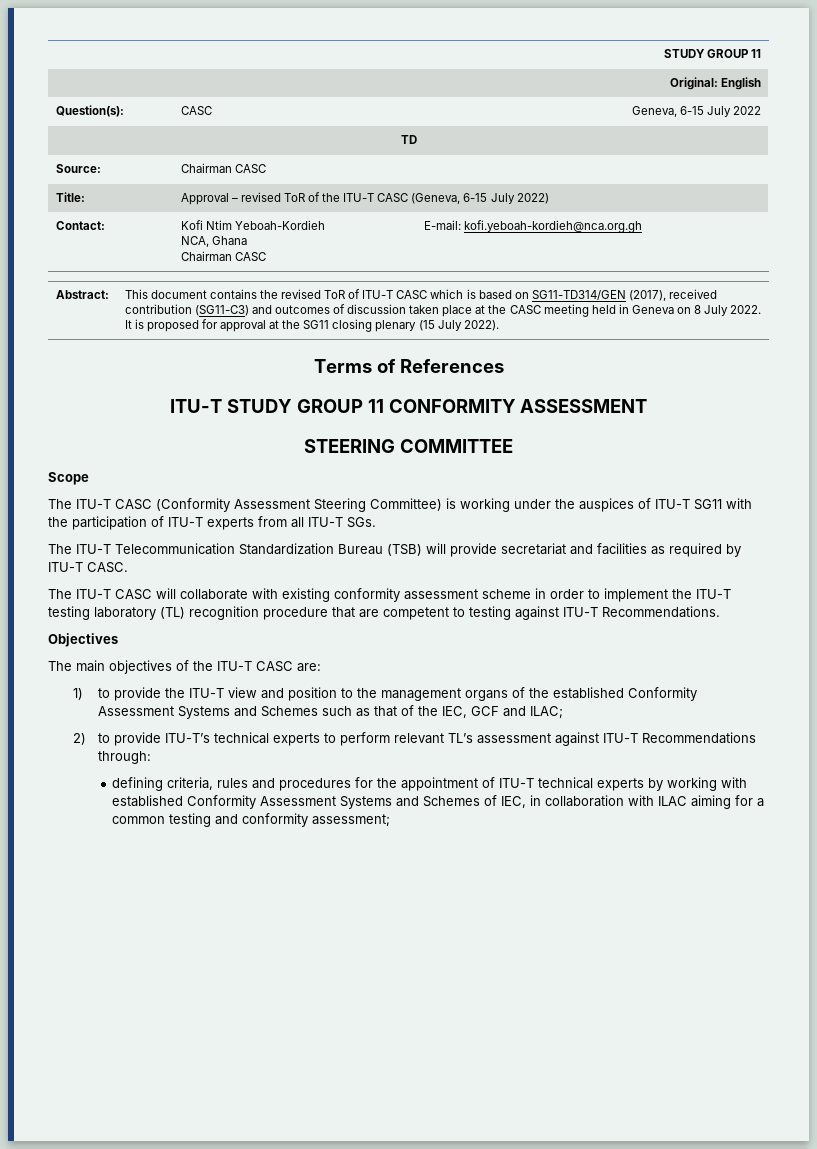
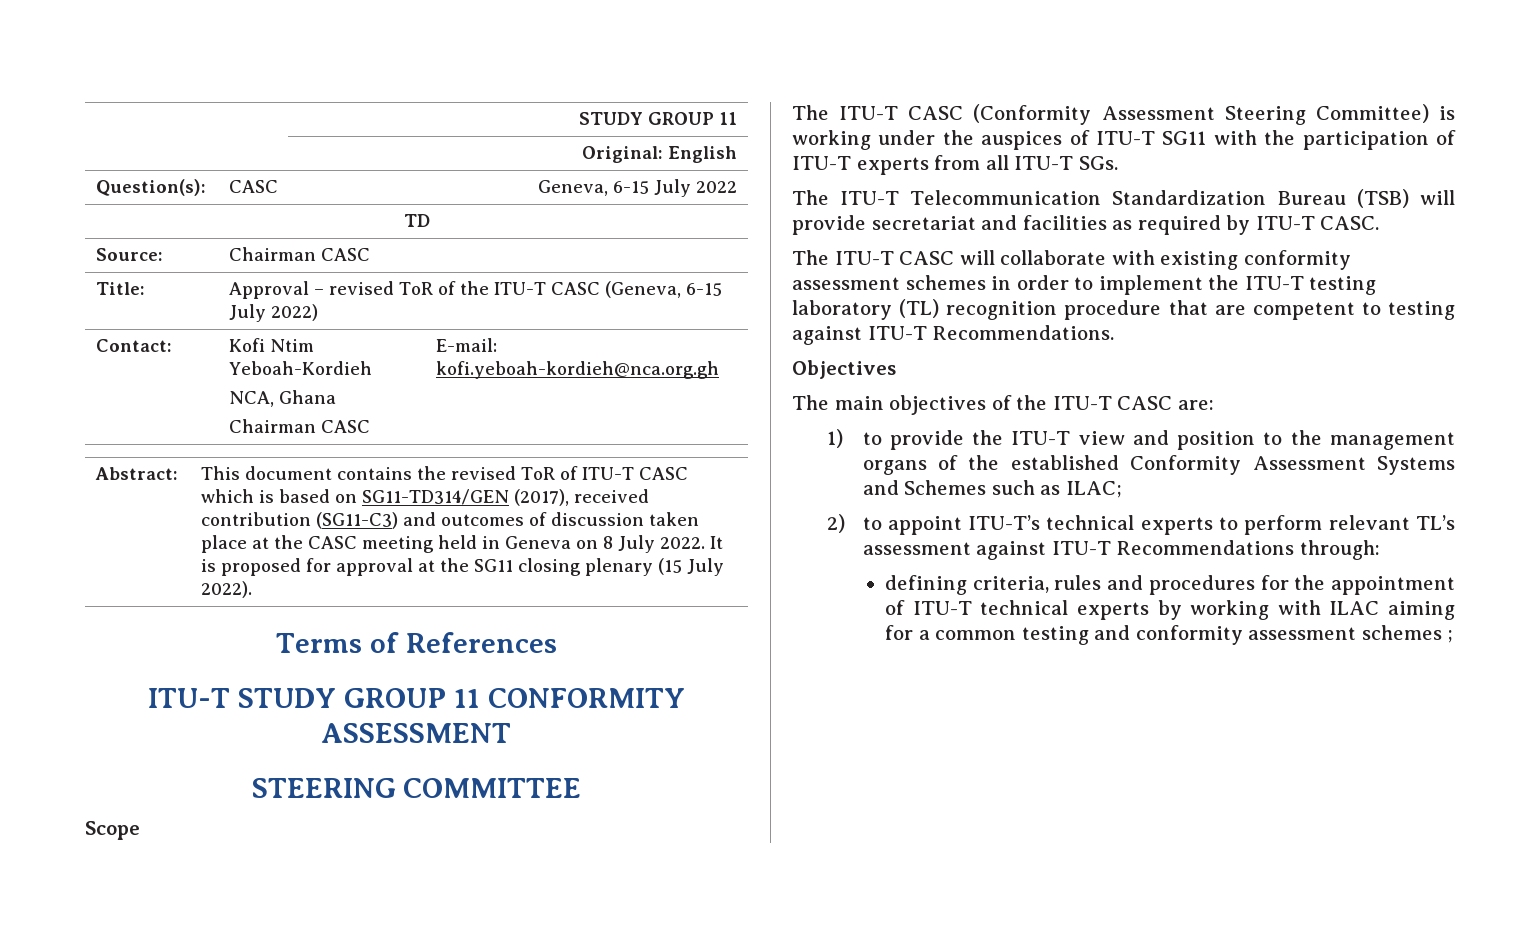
- The ITU-T CASC will collaborate with existing conformity assessment scheme in order to implement the ITU-T testing laboratory (TL) recognition procedure that are competent to testing against ITU-T Recommendations.
+ The ITU-T CASC will collaborate with existing conformity assessment schemes in order to implement the ITU-T testing laboratory (TL) recognition procedure that are competent to testing against ITU-T Recommendations.
- 1) to provide the ITU-T view and position to the management organs of the established Conformity Assessment Systems and Schemes such as that of the IEC, GCF and ILAC;
+ 1) to provide the ITU-T view and position to the management organs of the established Conformity Assessment Systems and Schemes such as ILAC;
- 2) to provide ITU-T’s technical experts to perform relevant TL’s assessment against ITU-T Recommendations through:
+ 2) to appoint ITU-T’s technical experts to perform relevant TL’s assessment against ITU-T Recommendations through:
- defining criteria, rules and procedures for the appointment of ITU-T technical experts by working with established Conformity Assessment Systems and Schemes of IEC, in collaboration with ILAC aiming for a common testing and conformity assessment;
+ defining criteria, rules and procedures for the appointment of ITU-T technical experts by working with ILAC aiming for a common testing and conformity assessment schemes ;

